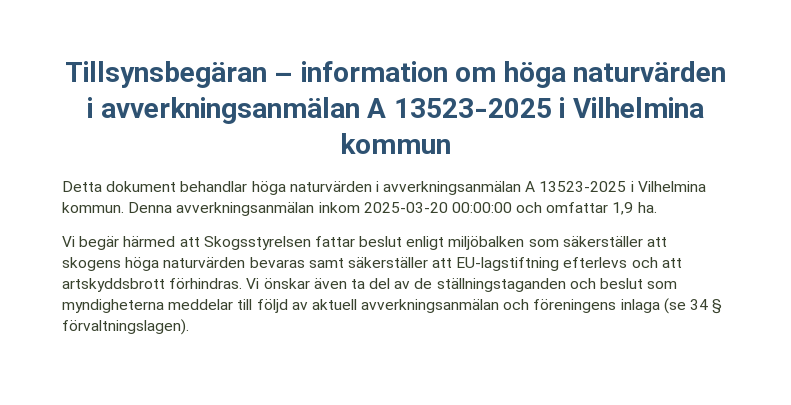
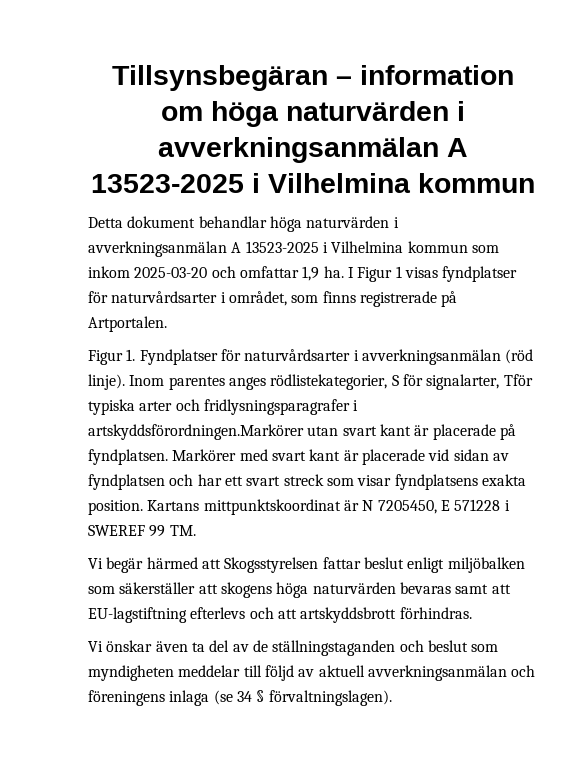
- Detta dokument behandlar höga naturvärden i avverkningsanmälan A 13523-2025 i Vilhelmina kommun. Denna avverkningsanmälan inkom 2025-03-20 00:00:00 och omfattar 1,9 ha.
+ Detta dokument behandlar höga naturvärden i avverkningsanmälan A 13523-2025 i Vilhelmina kommun som inkom 2025-03-20 och omfattar 1,9 ha. I Figur 1 visas fyndplatser för naturvårdsarter i området, som finns registrerade på Artportalen.
+ Figur 1. Fyndplatser för naturvårdsarter i avverkningsanmälan (röd linje). Inom parentes anges rödlistekategorier, S för signalarter, Tför typiska arter och fridlysningsparagrafer i artskyddsförordningen.Markörer utan svart kant är placerade på fyndplatsen. Markörer med svart kant är placerade vid sidan av fyndplatsen och har ett svart streck som visar fyndplatsens exakta position. Kartans mittpunktskoordinat är N 7205450, E 571228 i SWEREF 99 TM.
- Vi begär härmed att Skogsstyrelsen fattar beslut enligt miljöbalken som säkerställer att skogens höga naturvärden bevaras samt säkerställer att EU-lagstiftning efterlevs och att artskyddsbrott förhindras. Vi önskar även ta del av de ställningstaganden och beslut som myndigheterna meddelar till följd av aktuell avverkningsanmälan och föreningens inlaga (se 34 § förvaltningslagen).
+ Vi begär härmed att Skogsstyrelsen fattar beslut enligt miljöbalken som säkerställer att skogens höga naturvärden bevaras samt att EU-lagstiftning efterlevs och att artskyddsbrott förhindras.
+ Vi önskar även ta del av de ställningstaganden och beslut som myndigheten meddelar till följd av aktuell avverkningsanmälan och föreningens inlaga (se 34 § förvaltningslagen).

